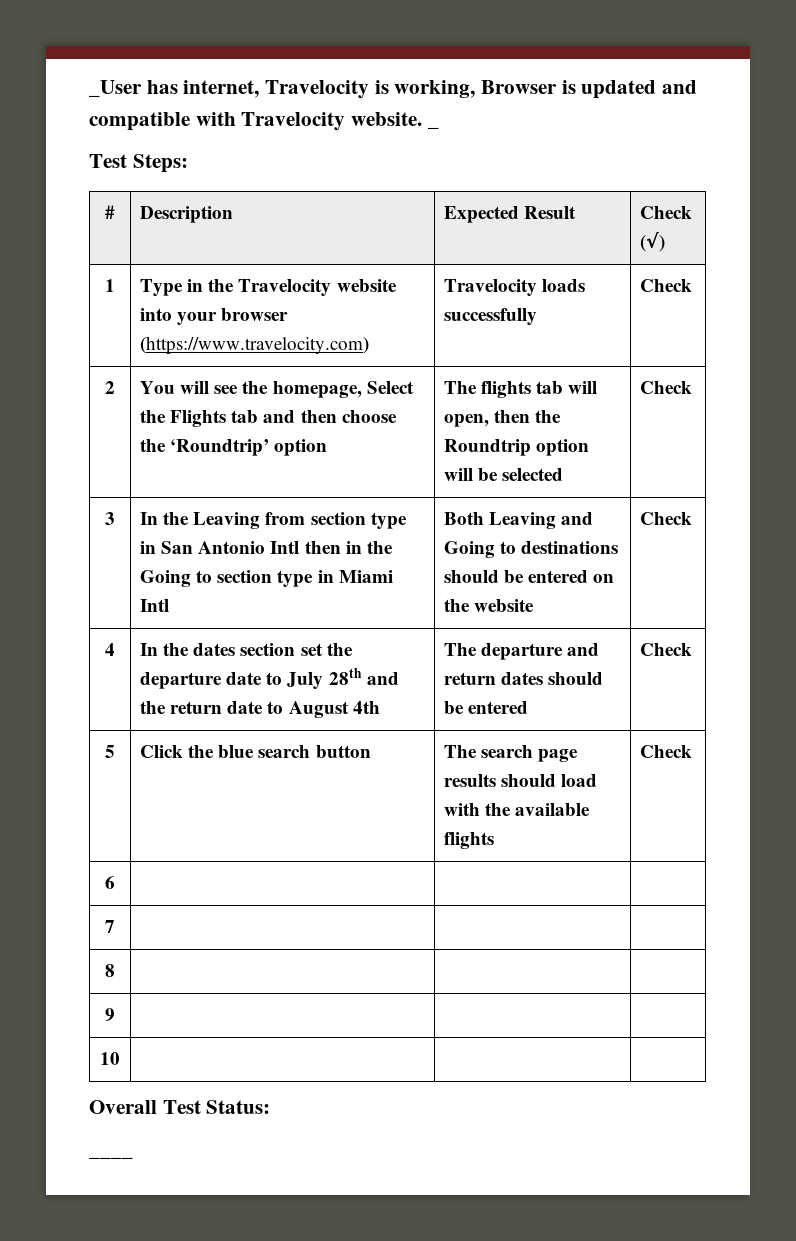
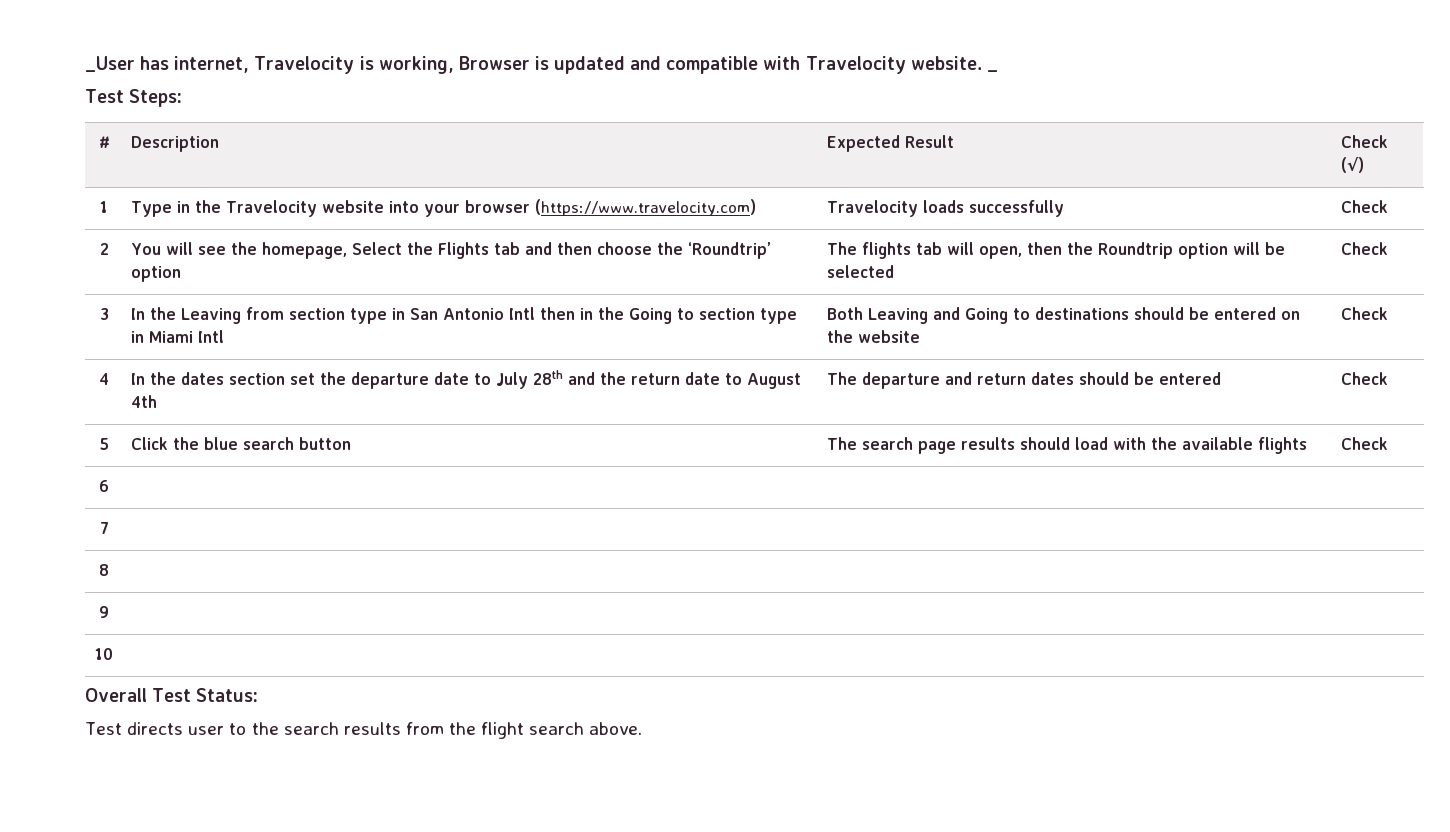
- ____
+ Test directs user to the search results from the flight search above.

